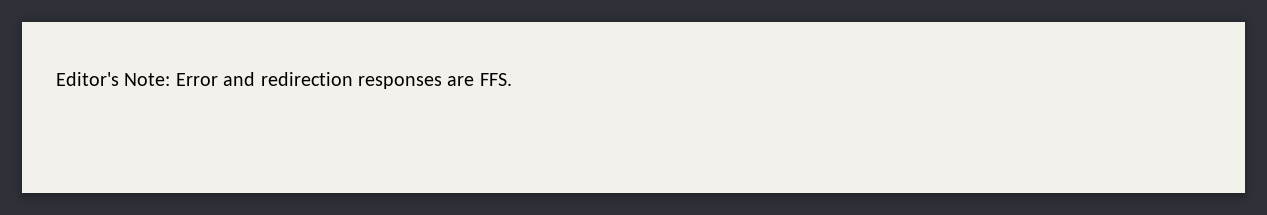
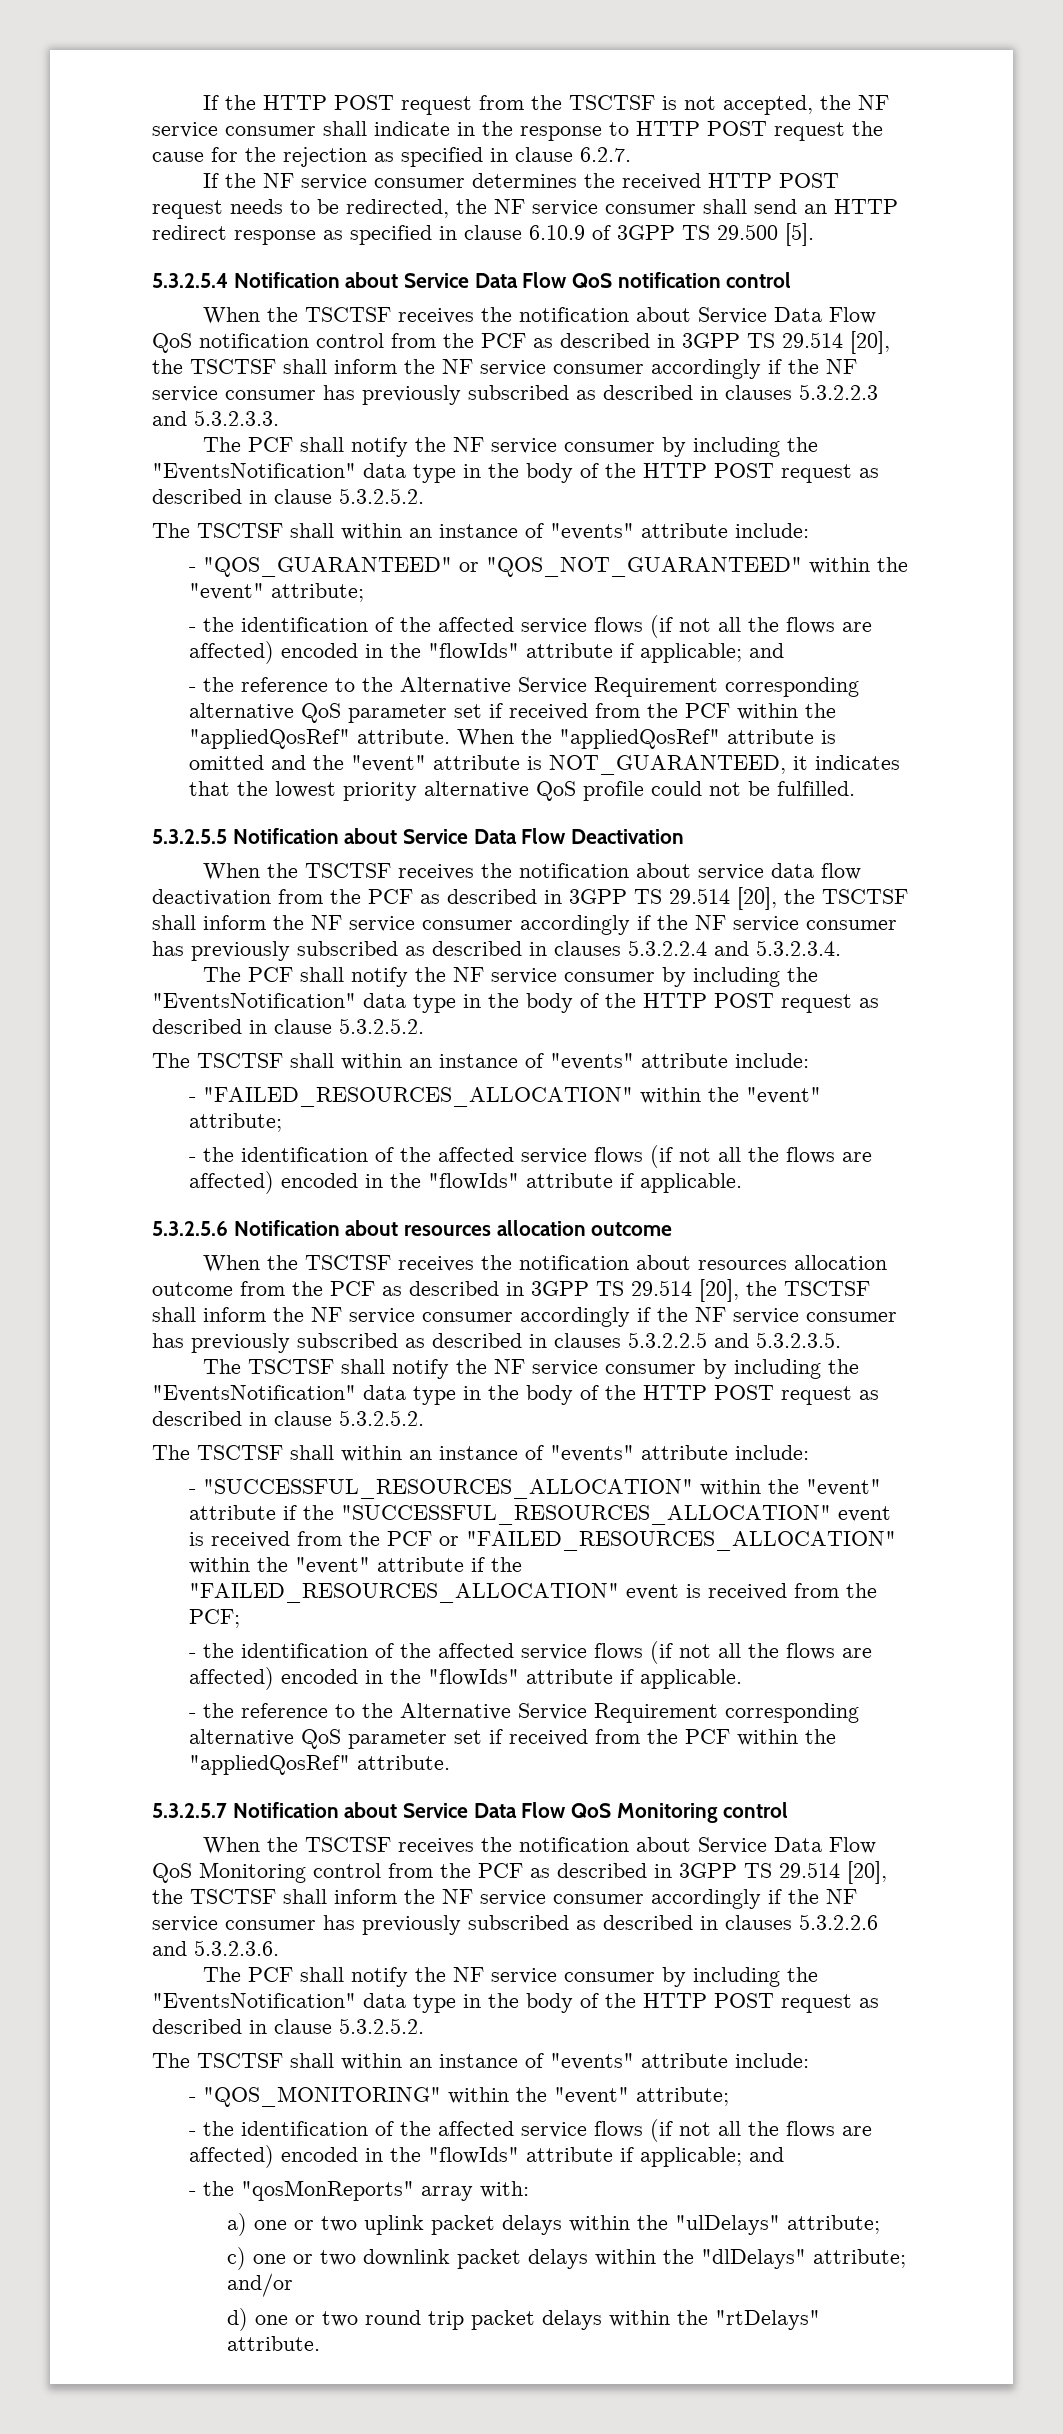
- Editor's Note: Error and redirection responses are FFS.
+ If the HTTP POST request from the TSCTSF is not accepted, the NF service consumer shall indicate in the response to HTTP POST request the cause for the rejection as specified in clause 6.2.7.
+ If the NF service consumer determines the received HTTP POST request needs to be redirected, the NF service consumer shall send an HTTP redirect response as specified in clause 6.10.9 of 3GPP TS 29.500 [5].
+ 5.3.2.5.4 Notification about Service Data Flow QoS notification control
+ When the TSCTSF receives the notification about Service Data Flow QoS notification control from the PCF as described in 3GPP TS 29.514 [20], the TSCTSF shall inform the NF service consumer accordingly if the NF service consumer has previously subscribed as described in clauses 5.3.2.2.3 and 5.3.2.3.3.
+ The PCF shall notify the NF service consumer by including the "EventsNotification" data type in the body of the HTTP POST request as described in clause 5.3.2.5.2.
+ The TSCTSF shall within an instance of "events" attribute include:
+ - "QOS_GUARANTEED" or "QOS_NOT_GUARANTEED" within the "event" attribute;
+ - the identification of the affected service flows (if not all the flows are affected) encoded in the "flowIds" attribute if applicable; and
+ - the reference to the Alternative Service Requirement corresponding alternative QoS parameter set if received from the PCF within the "appliedQosRef" attribute. When the "appliedQosRef" attribute is omitted and the "event" attribute is NOT_GUARANTEED, it indicates that the lowest priority alternative QoS profile could not be fulfilled.
+ 5.3.2.5.5 Notification about Service Data Flow Deactivation
+ When the TSCTSF receives the notification about service data flow deactivation from the PCF as described in 3GPP TS 29.514 [20], the TSCTSF shall inform the NF service consumer accordingly if the NF service consumer has previously subscribed as described in clauses 5.3.2.2.4 and 5.3.2.3.4.
+ The PCF shall notify the NF service consumer by including the "EventsNotification" data type in the body of the HTTP POST request as described in clause 5.3.2.5.2.
+ The TSCTSF shall within an instance of "events" attribute include:
+ - "FAILED_RESOURCES_ALLOCATION" within the "event" attribute;
+ - the identification of the affected service flows (if not all the flows are affected) encoded in the "flowIds" attribute if applicable.
+ 5.3.2.5.6 Notification about resources allocation outcome
+ When the TSCTSF receives the notification about resources allocation outcome from the PCF as described in 3GPP TS 29.514 [20], the TSCTSF shall inform the NF service consumer accordingly if the NF service consumer has previously subscribed as described in clauses 5.3.2.2.5 and 5.3.2.3.5.
+ The TSCTSF shall notify the NF service consumer by including the "EventsNotification" data type in the body of the HTTP POST request as described in clause 5.3.2.5.2.
+ The TSCTSF shall within an instance of "events" attribute include:
+ - "SUCCESSFUL_RESOURCES_ALLOCATION" within the "event" attribute if the "SUCCESSFUL_RESOURCES_ALLOCATION" event is received from the PCF or "FAILED_RESOURCES_ALLOCATION" within the "event" attribute if the "FAILED_RESOURCES_ALLOCATION" event is received from the PCF;
+ - the identification of the affected service flows (if not all the flows are affected) encoded in the "flowIds" attribute if applicable.
+ - the reference to the Alternative Service Requirement corresponding alternative QoS parameter set if received from the PCF within the "appliedQosRef" attribute.
+ 5.3.2.5.7 Notification about Service Data Flow QoS Monitoring control
+ When the TSCTSF receives the notification about Service Data Flow QoS Monitoring control from the PCF as described in 3GPP TS 29.514 [20], the TSCTSF shall inform the NF service consumer accordingly if the NF service consumer has previously subscribed as described in clauses 5.3.2.2.6 and 5.3.2.3.6.
+ The PCF shall notify the NF service consumer by including the "EventsNotification" data type in the body of the HTTP POST request as described in clause 5.3.2.5.2.
+ The TSCTSF shall within an instance of "events" attribute include:
+ - "QOS_MONITORING" within the "event" attribute;
+ - the identification of the affected service flows (if not all the flows are affected) encoded in the "flowIds" attribute if applicable; and
+ - the "qosMonReports" array with:
+ a) one or two uplink packet delays within the "ulDelays" attribute;
+ c) one or two downlink packet delays within the "dlDelays" attribute; and/or
+ d) one or two round trip packet delays within the "rtDelays" attribute.

